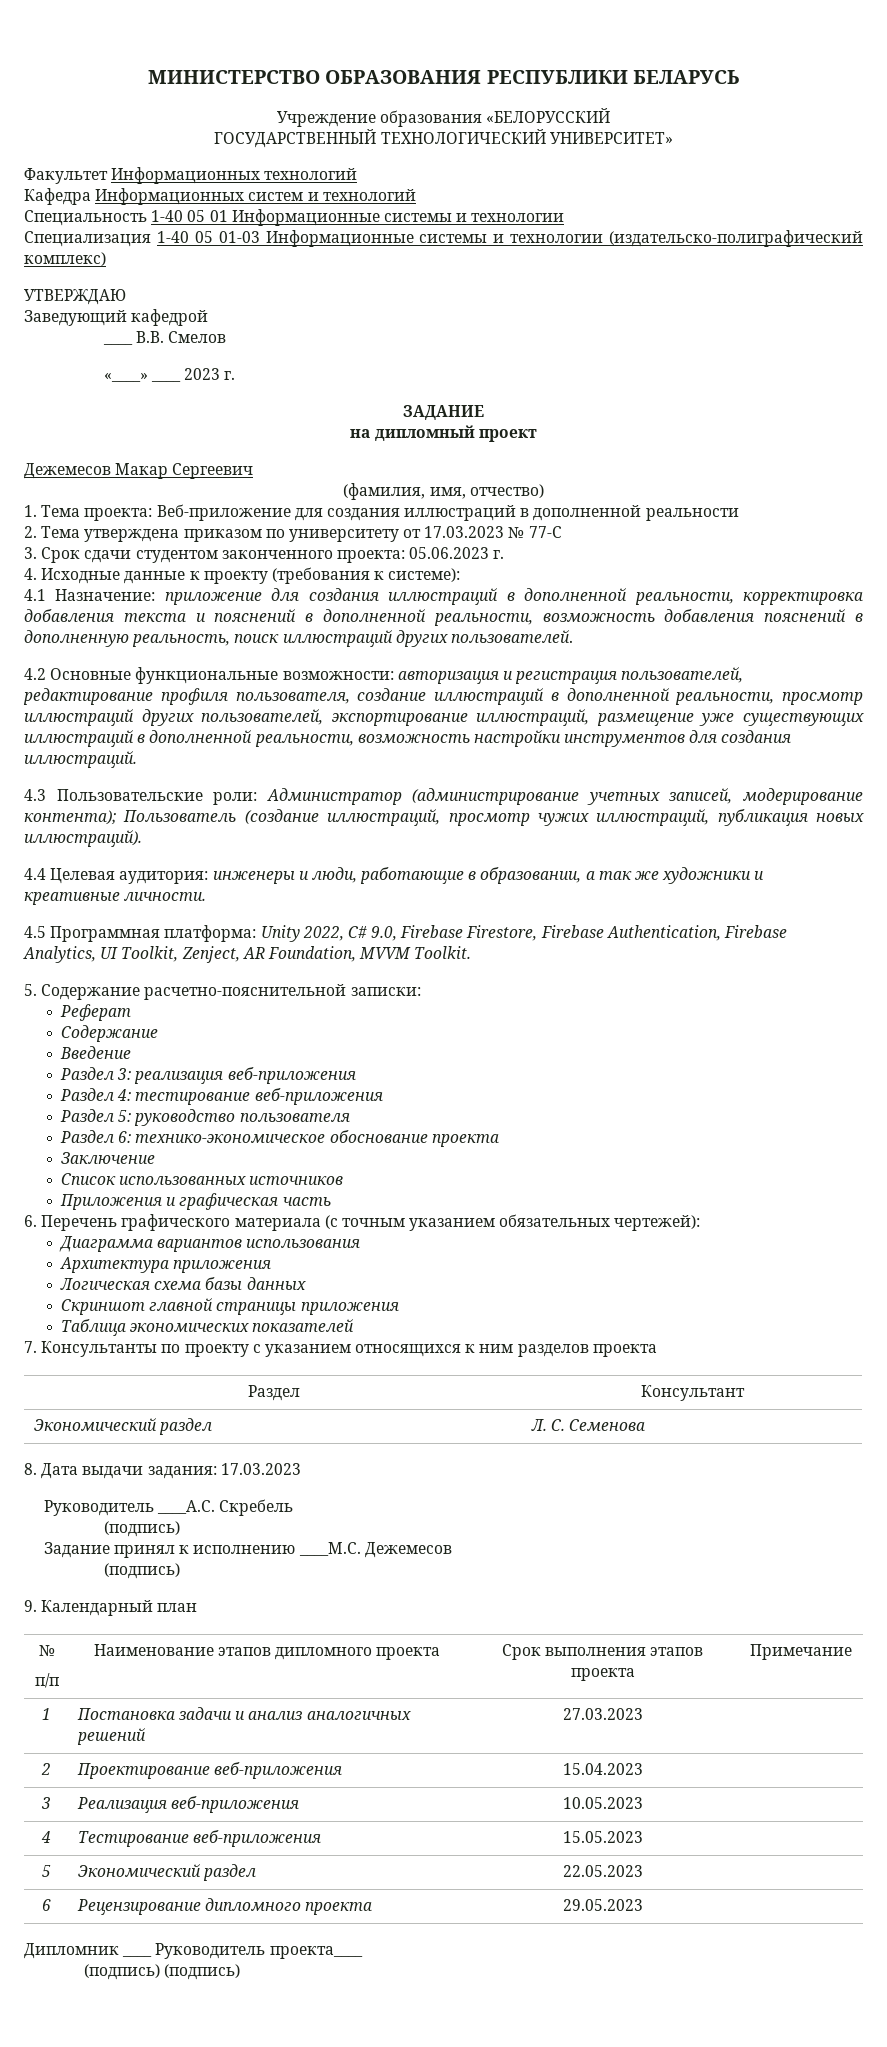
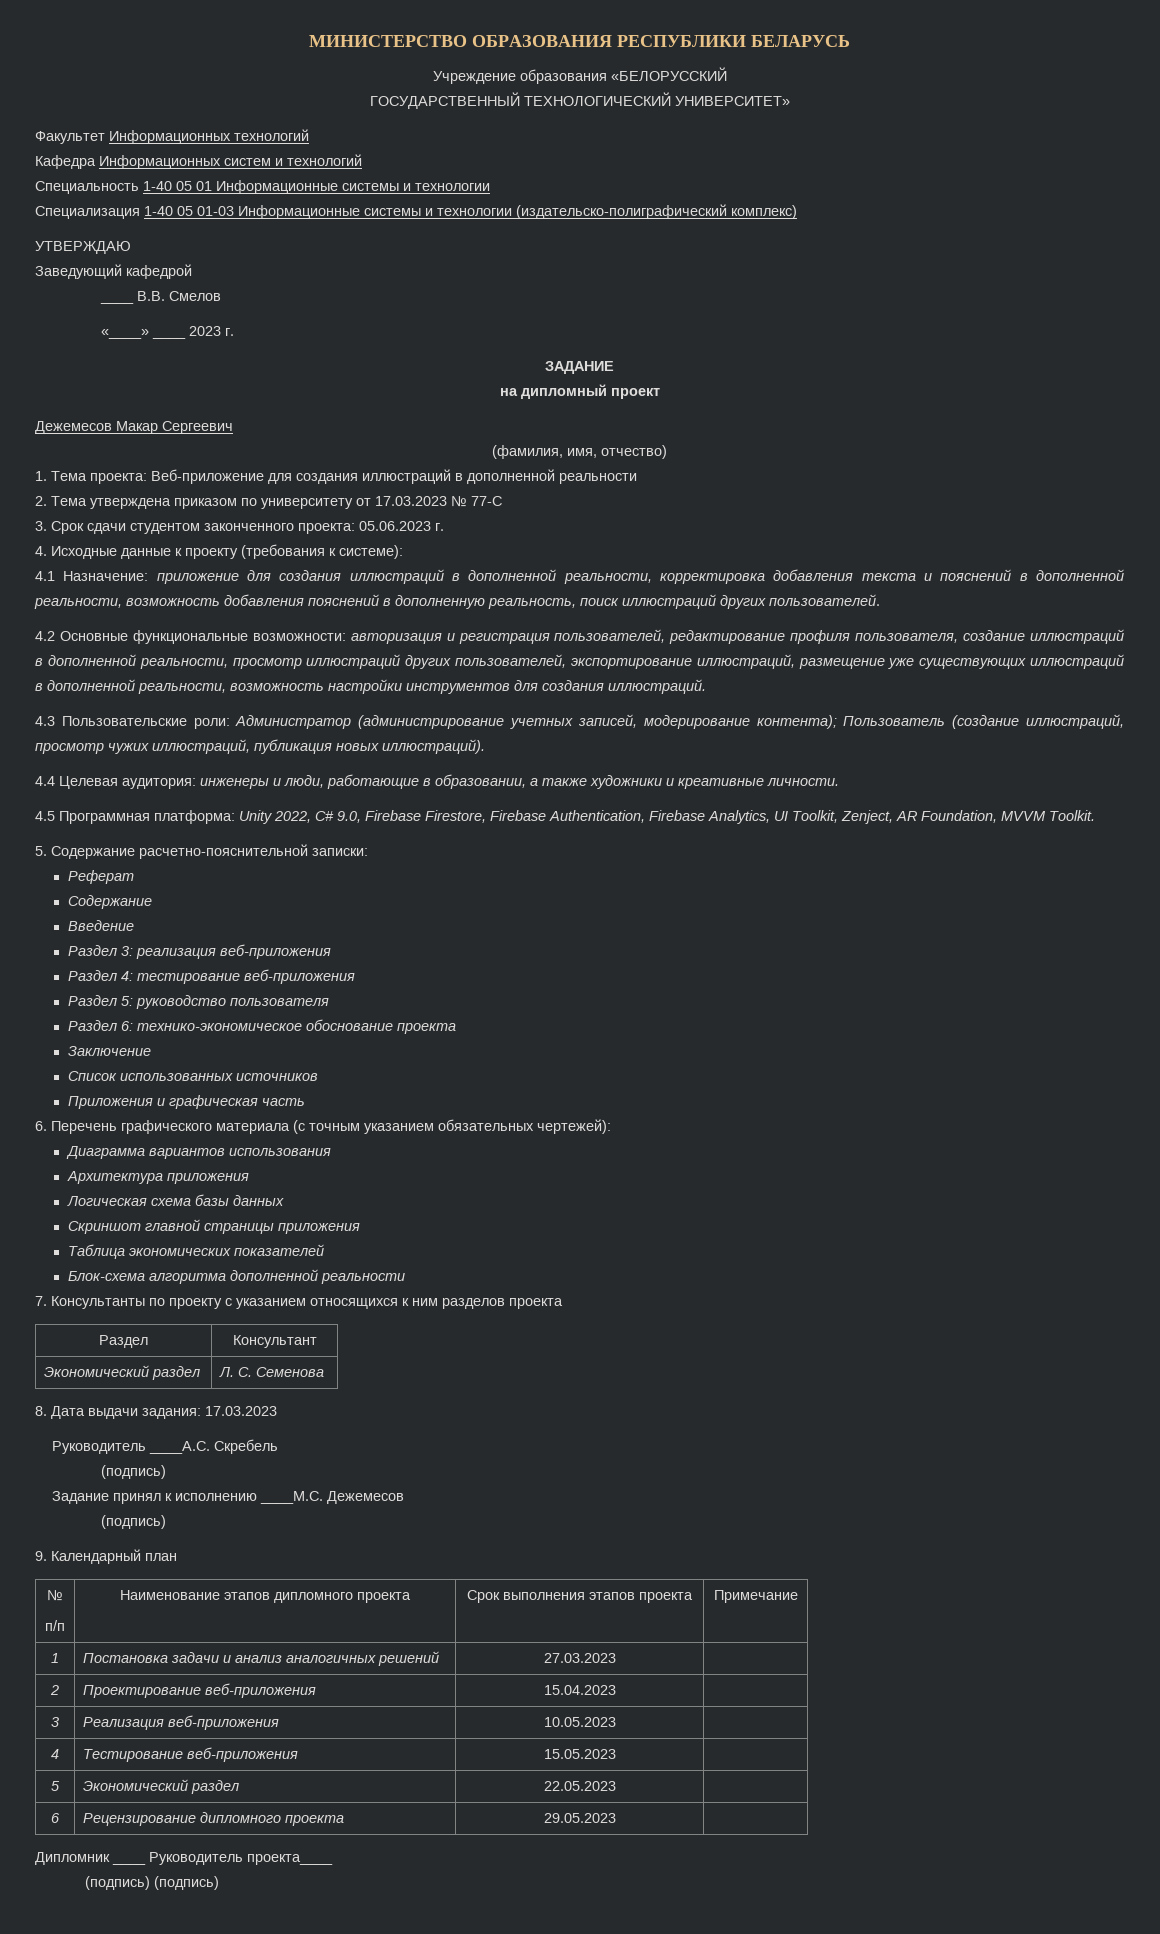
- 4.4 Целевая аудитория: инженеры и люди, работающие в образовании, а так же художники и креативные личности.
+ 4.4 Целевая аудитория: инженеры и люди, работающие в образовании, а также художники и креативные личности.
+ Блок-схема алгоритма дополненной реальности

